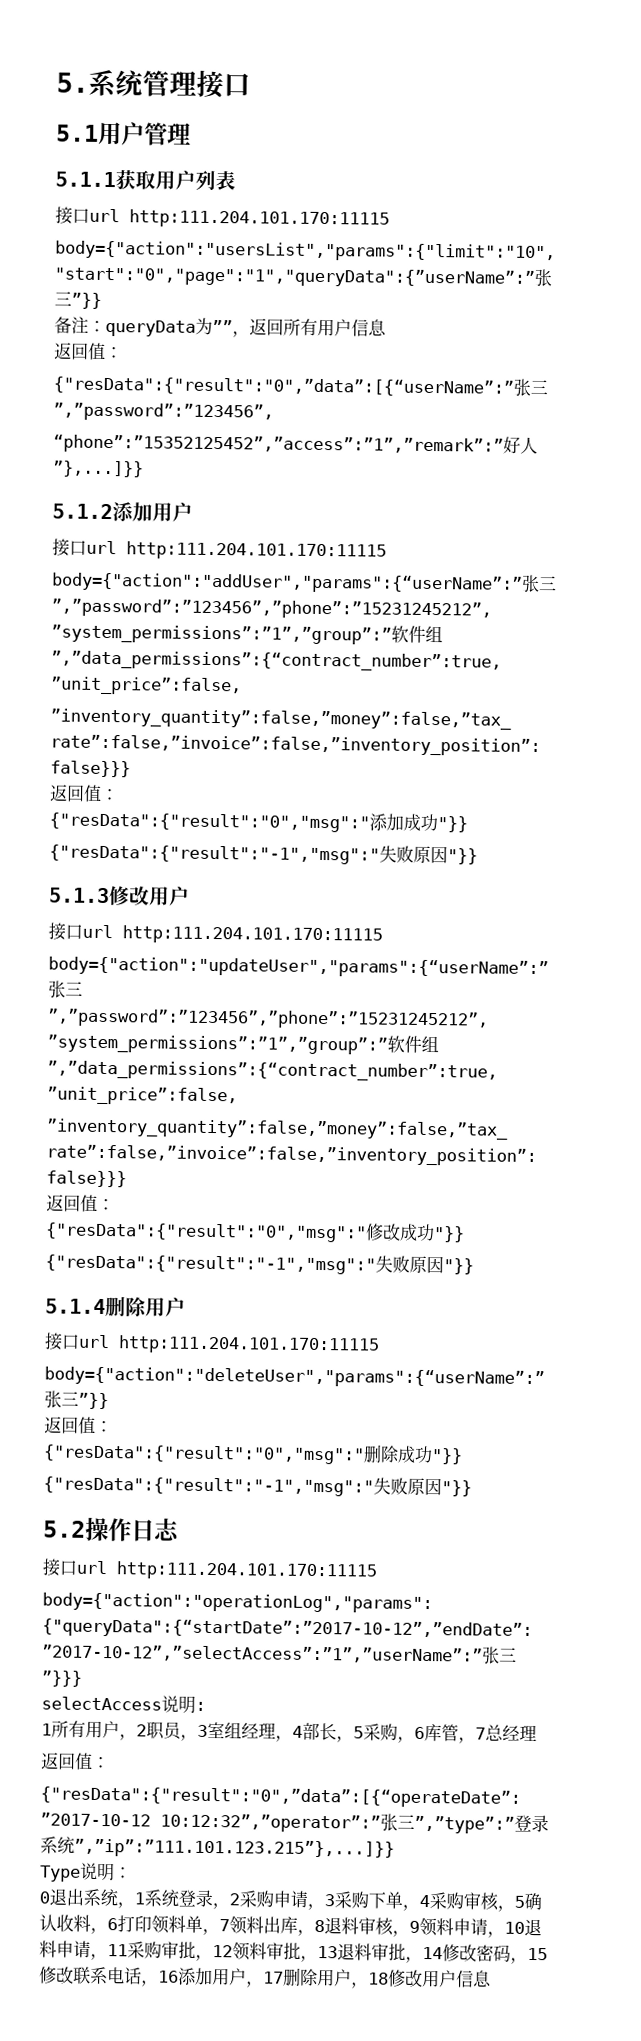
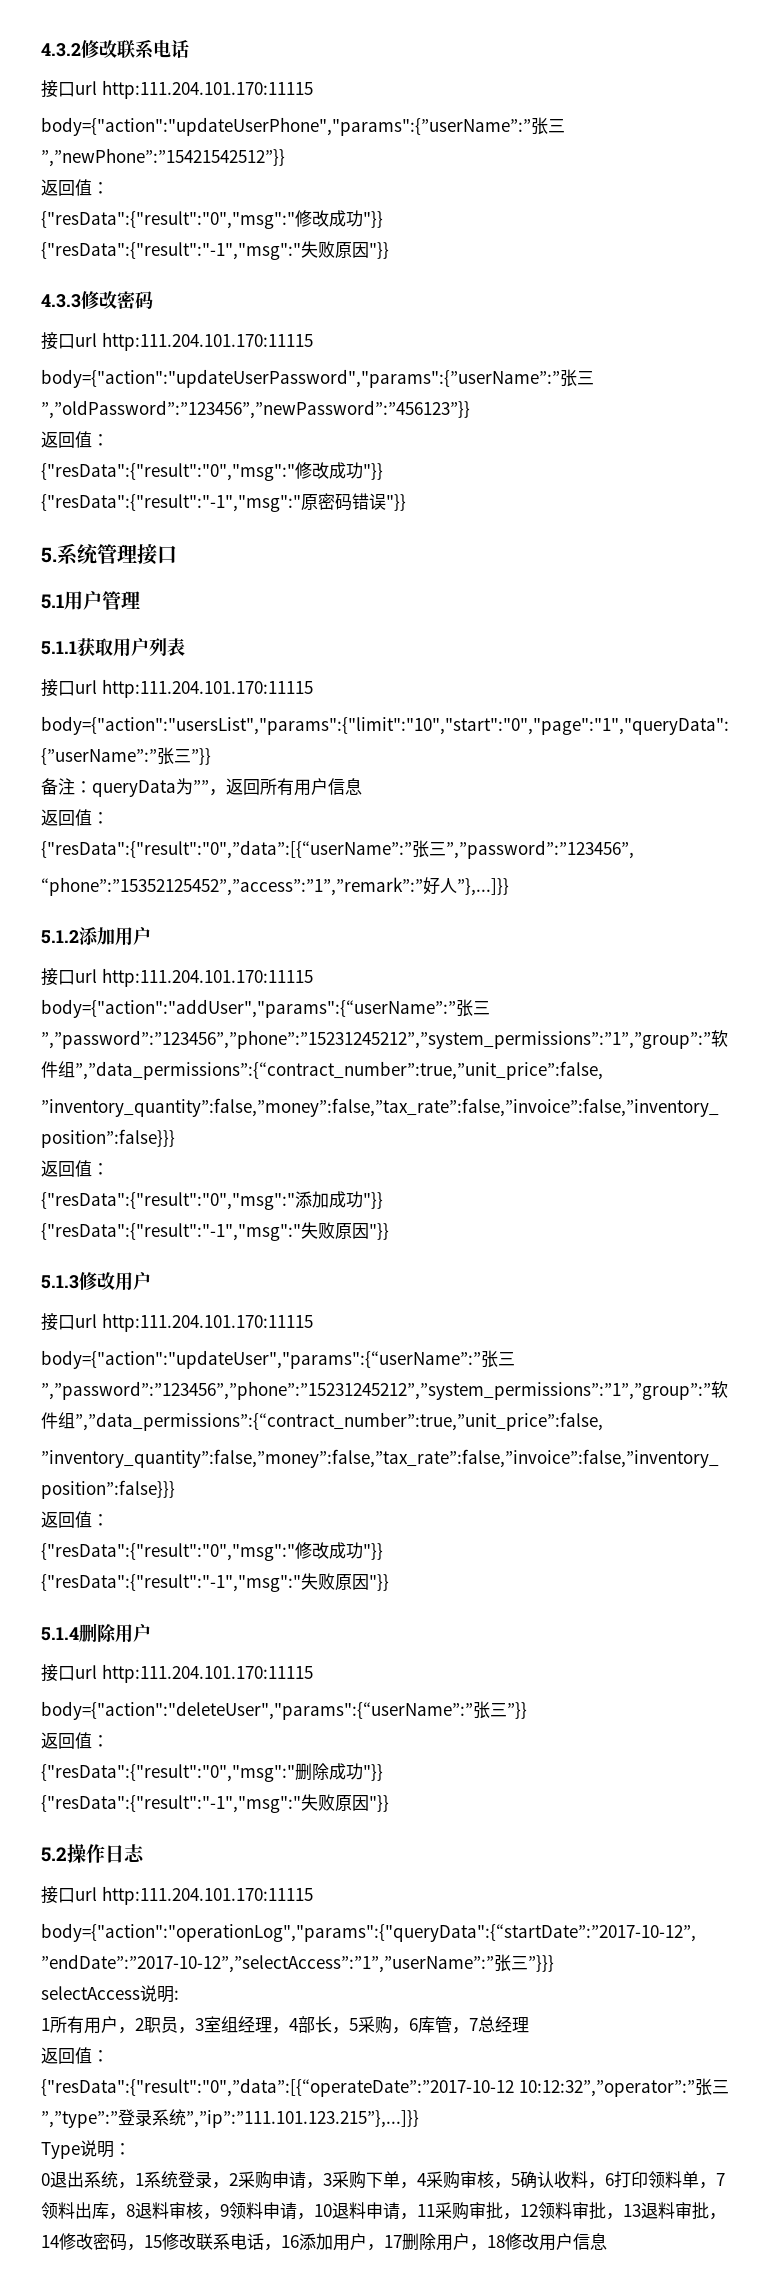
+ 4.3.2修改联系电话
+ 接口url http:111.204.101.170:11115
+ body={"action":"updateUserPhone","params":{”userName”:”张三”,”newPhone”:”15421542512”}}
+ 返回值：
+ {"resData":{"result":"0","msg":"修改成功"}}
+ {"resData":{"result":"-1","msg":"失败原因"}}
+ 4.3.3修改密码
+ 接口url http:111.204.101.170:11115
+ body={"action":"updateUserPassword","params":{”userName”:”张三”,”oldPassword”:”123456”,”newPassword”:”456123”}}
+ 返回值：
+ {"resData":{"result":"0","msg":"修改成功"}}
+ {"resData":{"result":"-1","msg":"原密码错误"}}

